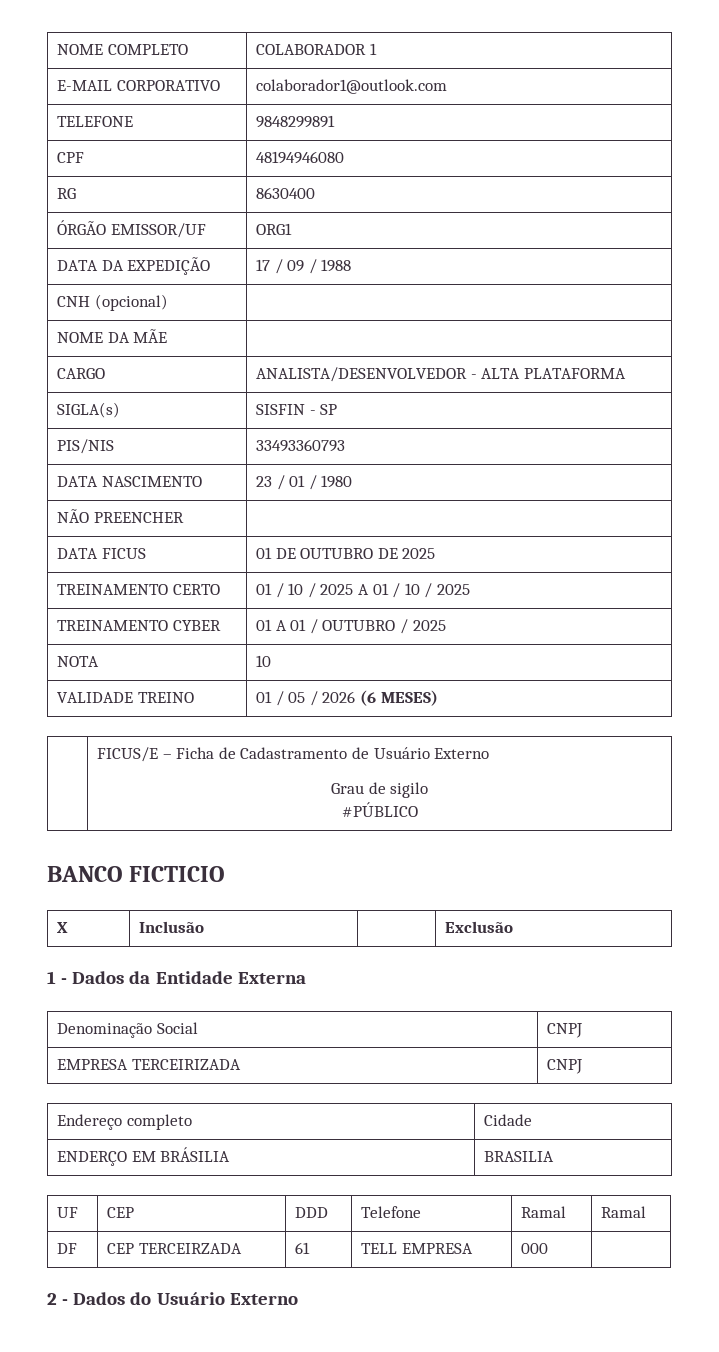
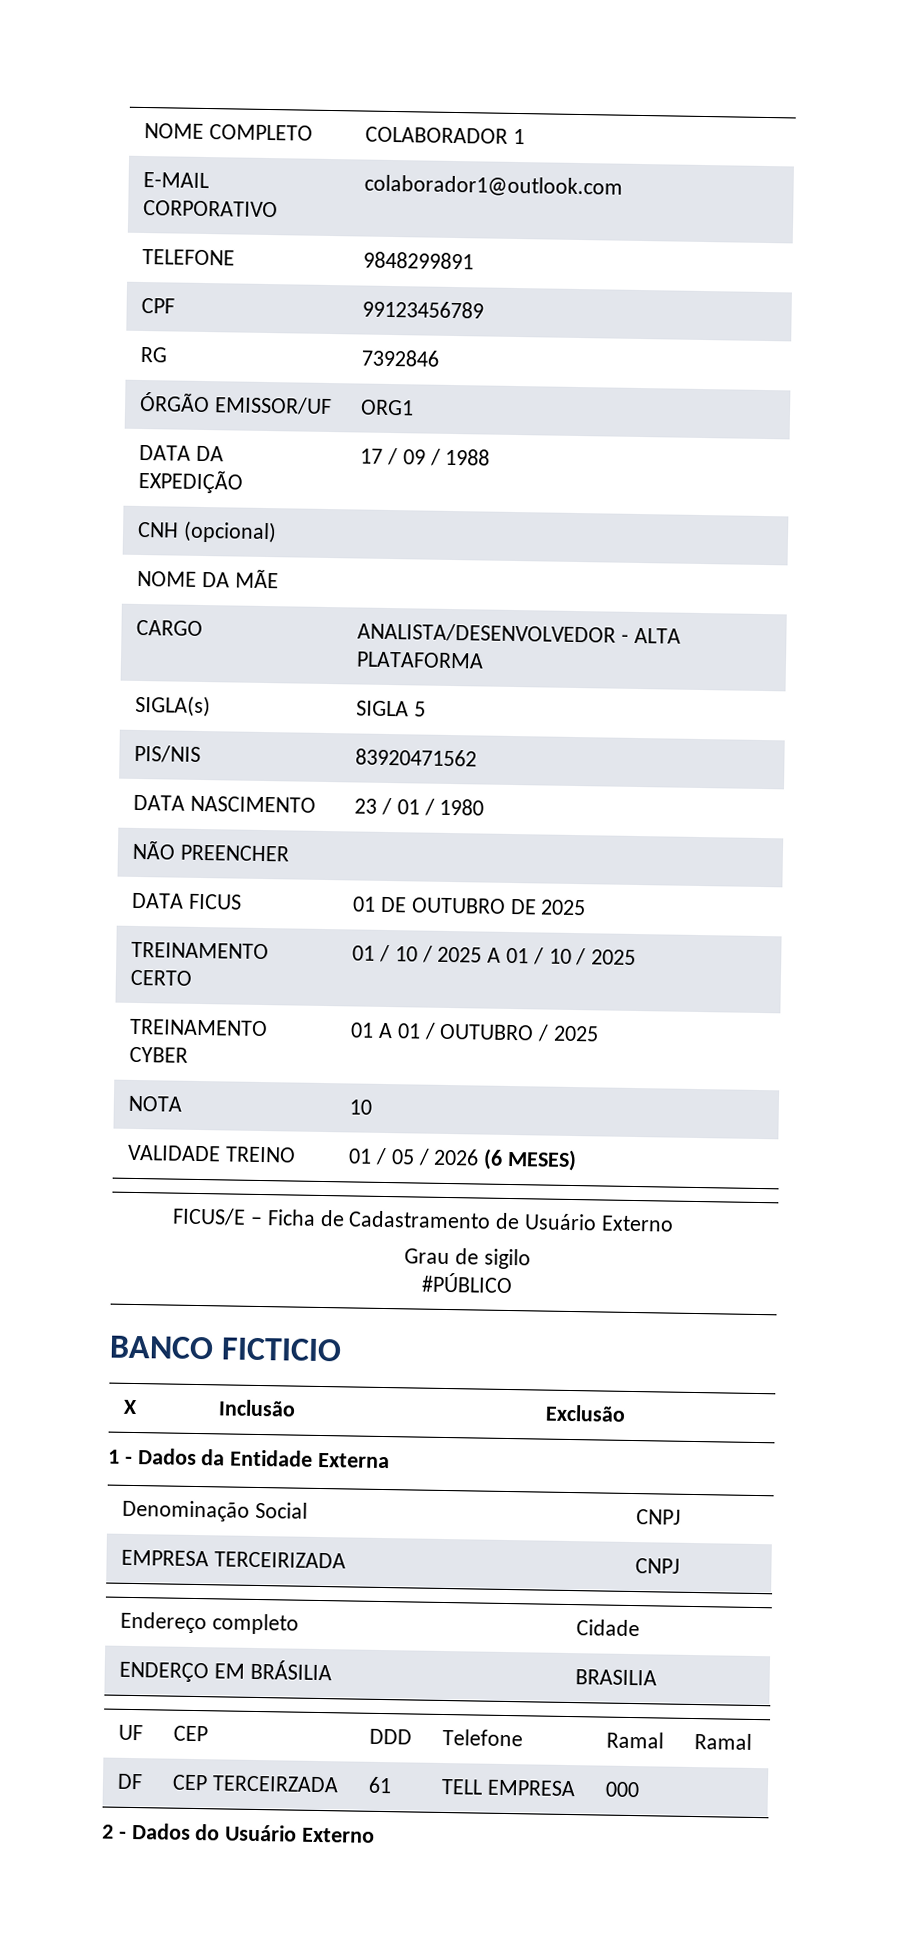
- CPF | 48194946080
+ CPF | 99123456789
- RG | 8630400
+ RG | 7392846
- SIGLA(s) | SISFIN - SP
+ SIGLA(s) | SIGLA 5
- PIS/NIS | 33493360793
+ PIS/NIS | 83920471562

